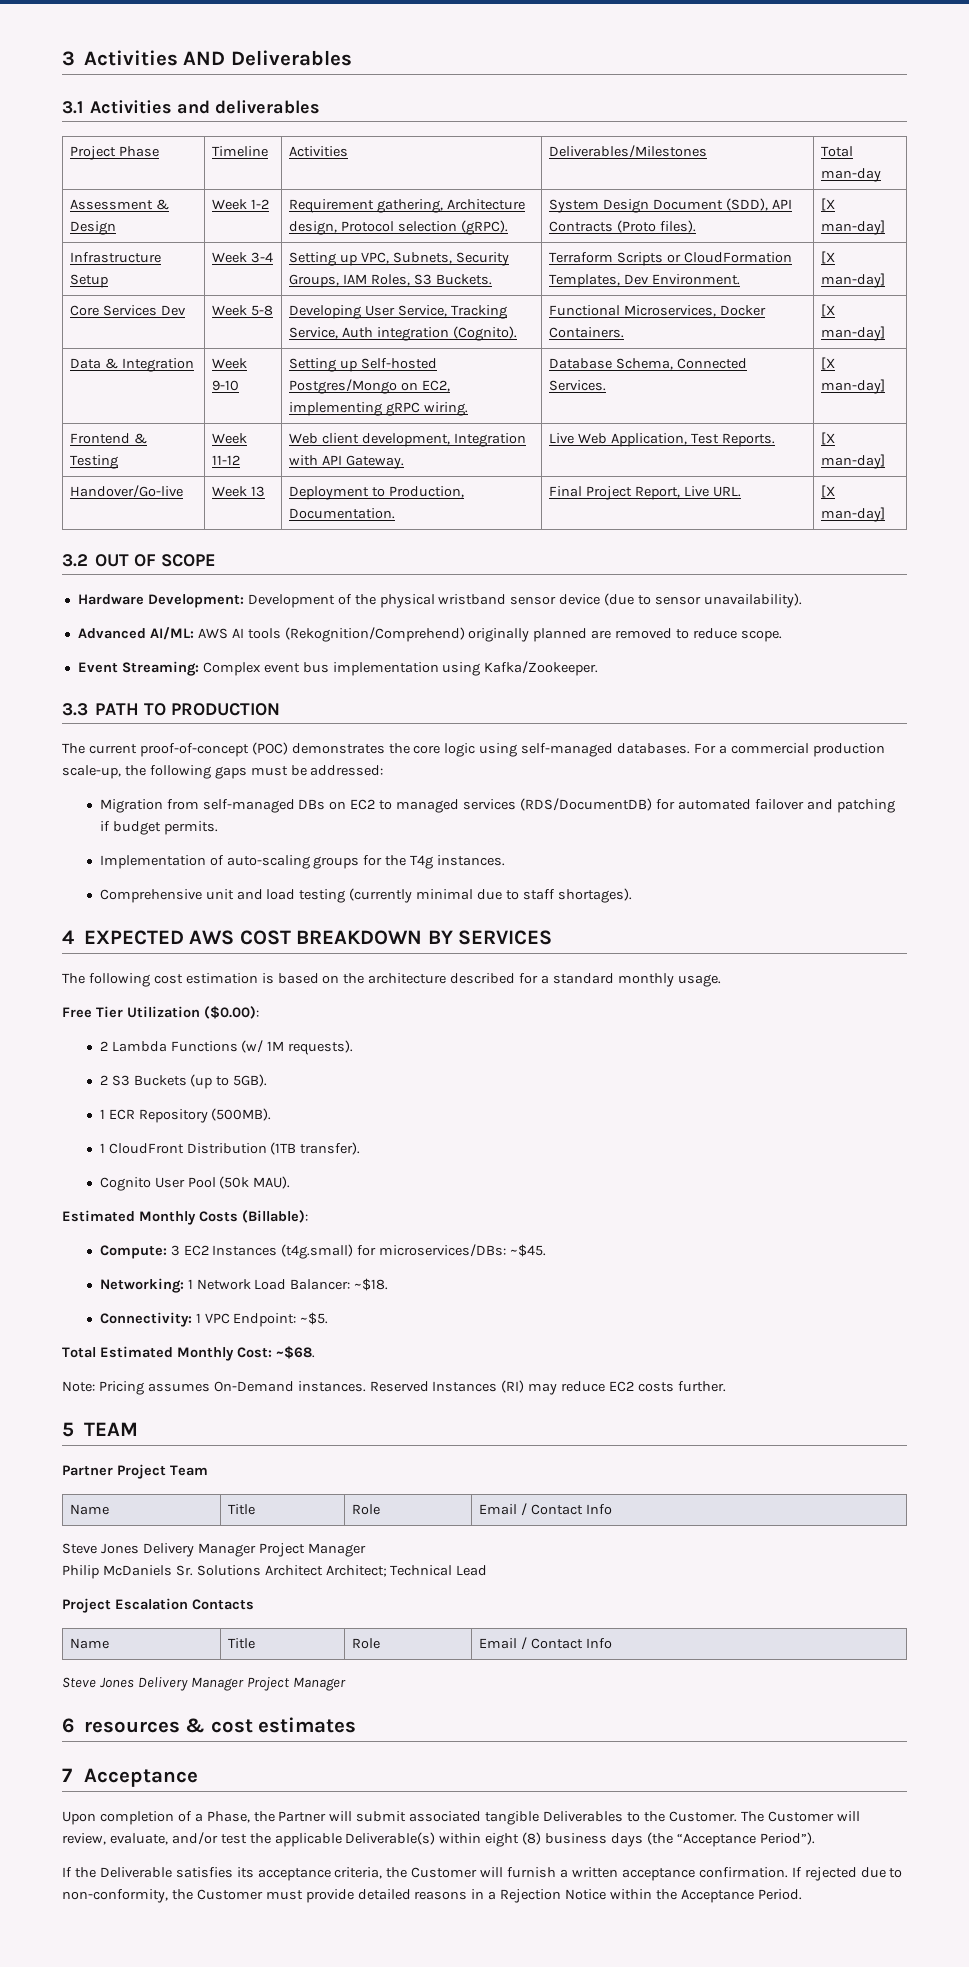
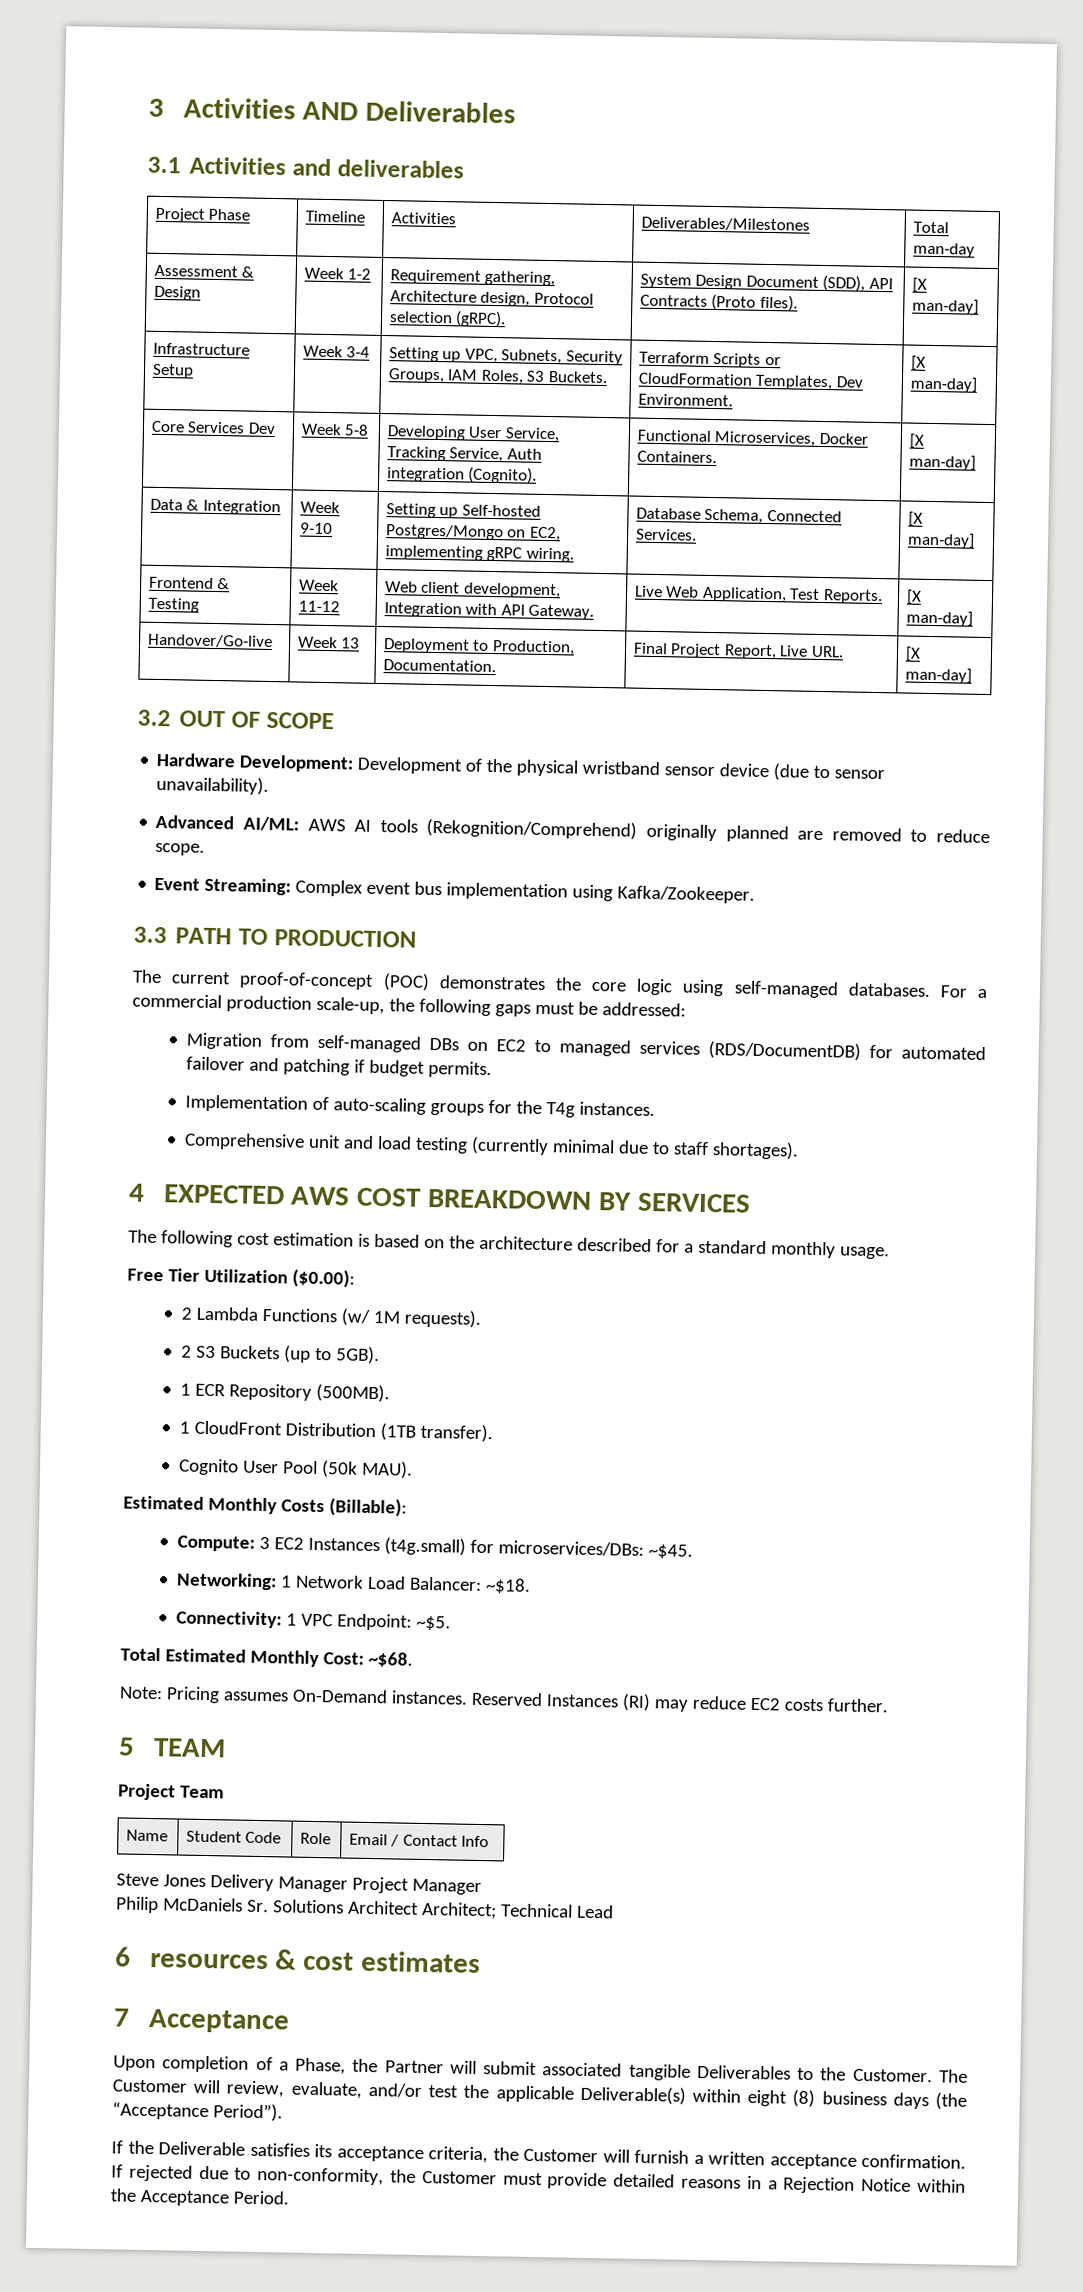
- Partner Project Team
- Name | Title | Role | Email / Contact Info
+ Project Team
+ Name | Student Code | Role | Email / Contact Info
- Project Escalation Contacts
- Name | Title | Role | Email / Contact Info
- Steve Jones Delivery Manager Project Manager

